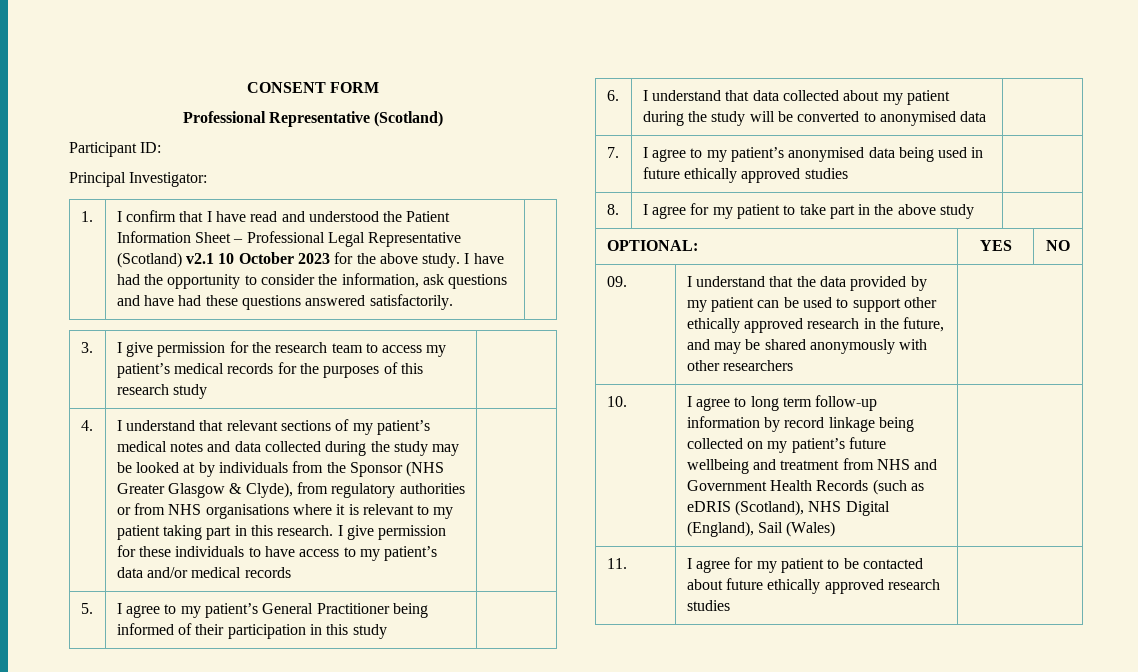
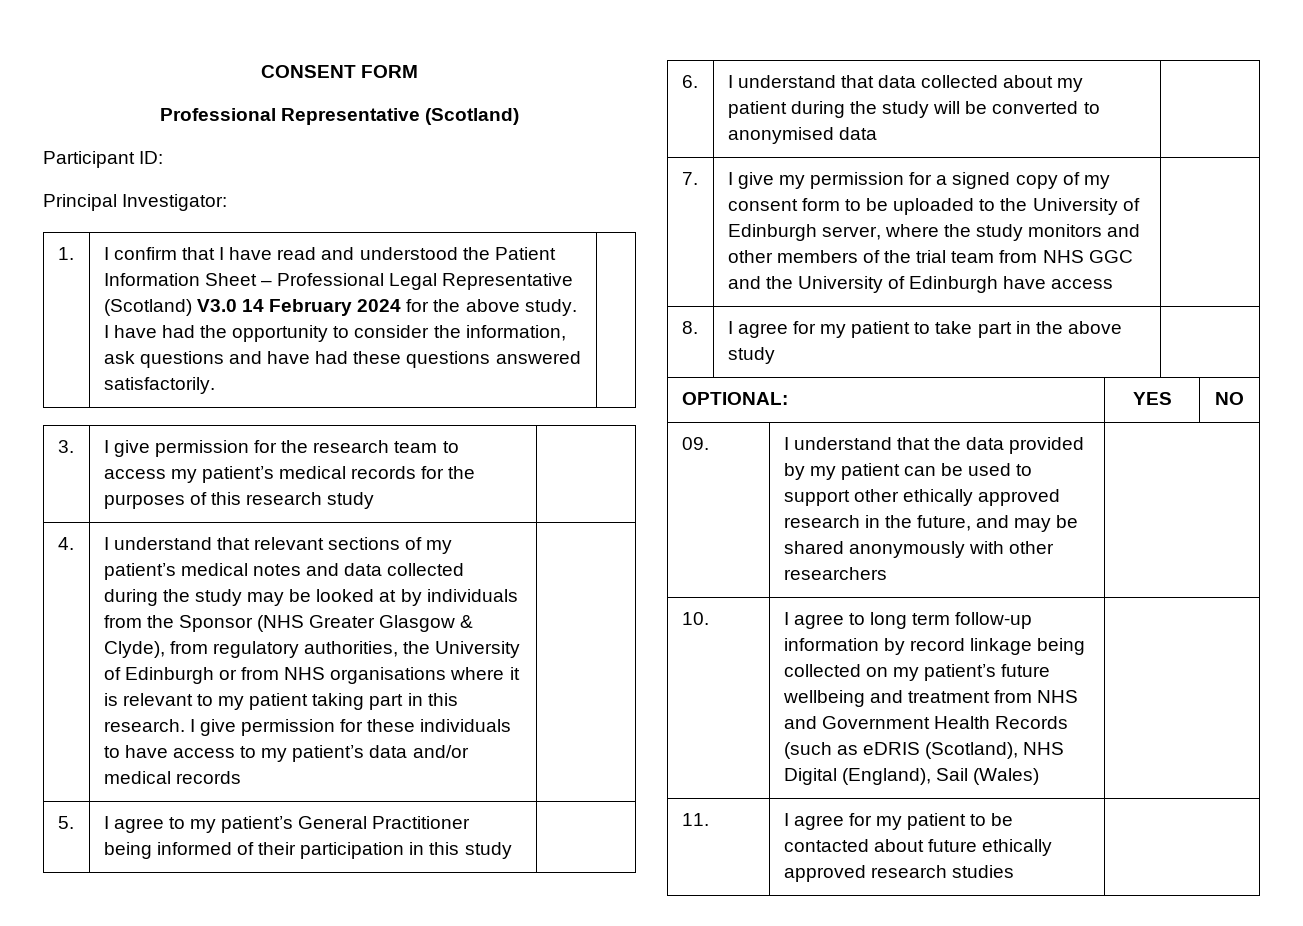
- I confirm that I have read and understood the Patient Information Sheet – Professional Legal Representative (Scotland) v2.1 10 October 2023 for the above study.
+ I confirm that I have read and understood the Patient Information Sheet – Professional Legal Representative (Scotland) V3.0 14 February 2024 for the above study.
- I understand that relevant sections of my patient’s medical notes and data collected during the study may be looked at by individuals from the Sponsor (NHS Greater Glasgow & Clyde), from regulatory authorities or from NHS organisations where it is relevant to my patient taking part in this research.
+ I understand that relevant sections of my patient’s medical notes and data collected during the study may be looked at by individuals from the Sponsor (NHS Greater Glasgow & Clyde), from regulatory authorities, the University of Edinburgh or from NHS organisations where it is relevant to my patient taking part in this research.
- I agree to my patient’s anonymised data being used in future ethically approved studies
+ I give my permission for a signed copy of my consent form to be uploaded to the University of Edinburgh server, where the study monitors and other members of the trial team from NHS GGC and the University of Edinburgh have access

